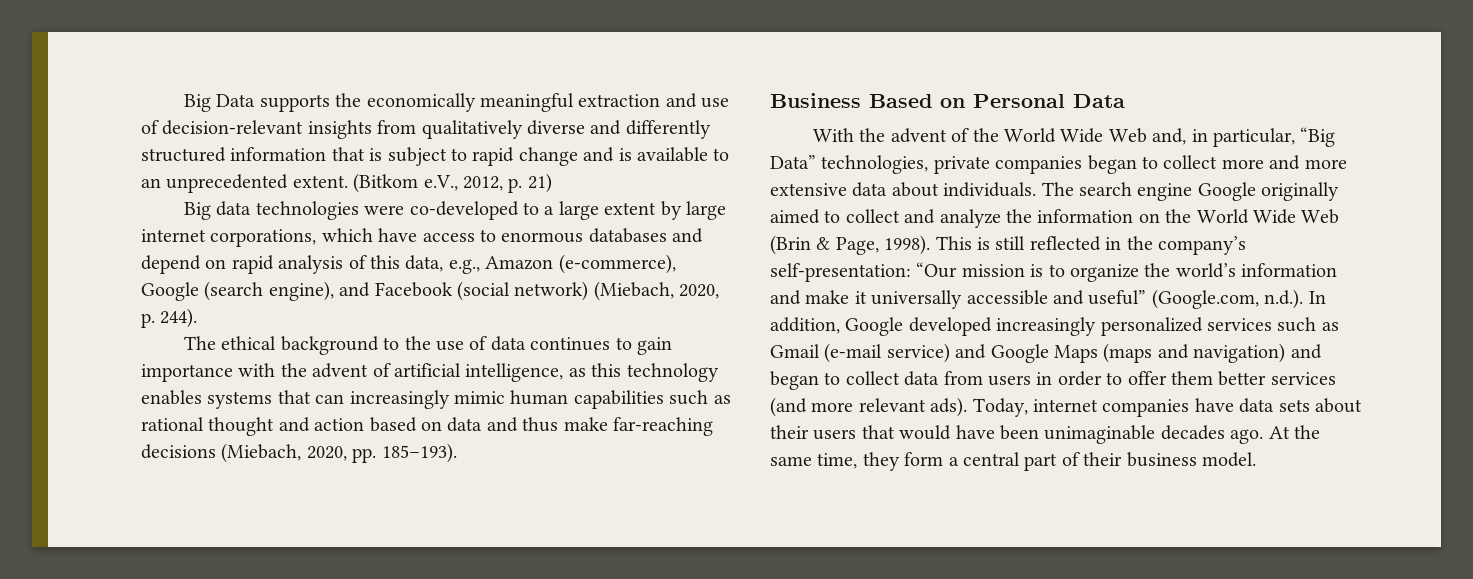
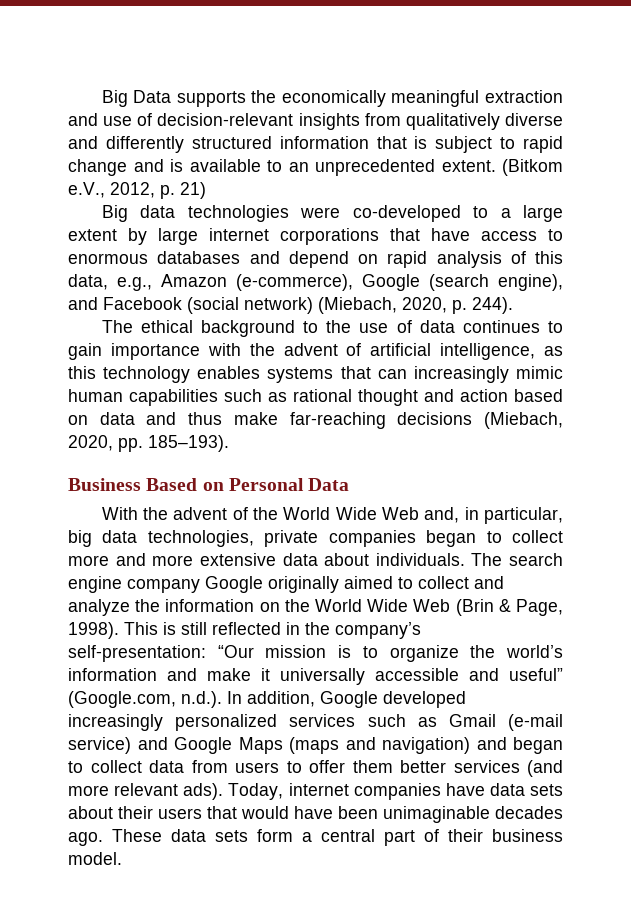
- Big data technologies were co-developed to a large extent by large internet corporations, which have access to enormous databases and depend on rapid analysis of this data, e.g., Amazon (e-commerce), Google (search engine), and Facebook (social network) (Miebach, 2020, p. 244).
+ Big data technologies were co-developed to a large extent by large internet corporations that have access to enormous databases and depend on rapid analysis of this data, e.g., Amazon (e-commerce), Google (search engine), and Facebook (social network) (Miebach, 2020, p. 244).
- With the advent of the World Wide Web and, in particular, “Big Data” technologies, private companies began to collect more and more extensive data about individuals.
+ With the advent of the World Wide Web and, in particular, big data technologies, private companies began to collect more and more extensive data about individuals.
- The search engine Google originally aimed to collect and analyze the information on the World Wide Web (Brin & Page, 1998).
+ The search engine company Google originally aimed to collect and analyze the information on the World Wide Web (Brin & Page, 1998).
- This is still reflected in the company’s self-presentation: “Our mission is to organize the world’s information and make it universally accessible and useful” (Google.com, n.d.). In addition, Google developed increasingly personalized services such as Gmail (e-mail service) and Google Maps (maps and navigation) and began to collect data from users in order to offer them better services (and more relevant ads).
+ This is still reflected in the company’s self-presentation: “Our mission is to organize the world’s information and make it universally accessible and useful” (Google.com, n.d.). In addition, Google developed increasingly personalized services such as Gmail (e-mail service) and Google Maps (maps and navigation) and began to collect data from users to offer them better services (and more relevant ads).
- At the same time, they form a central part of their business model.
+ These data sets form a central part of their business model.

